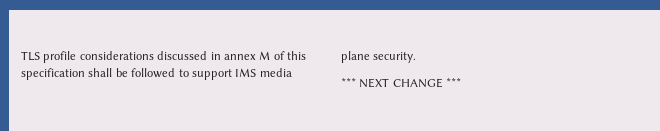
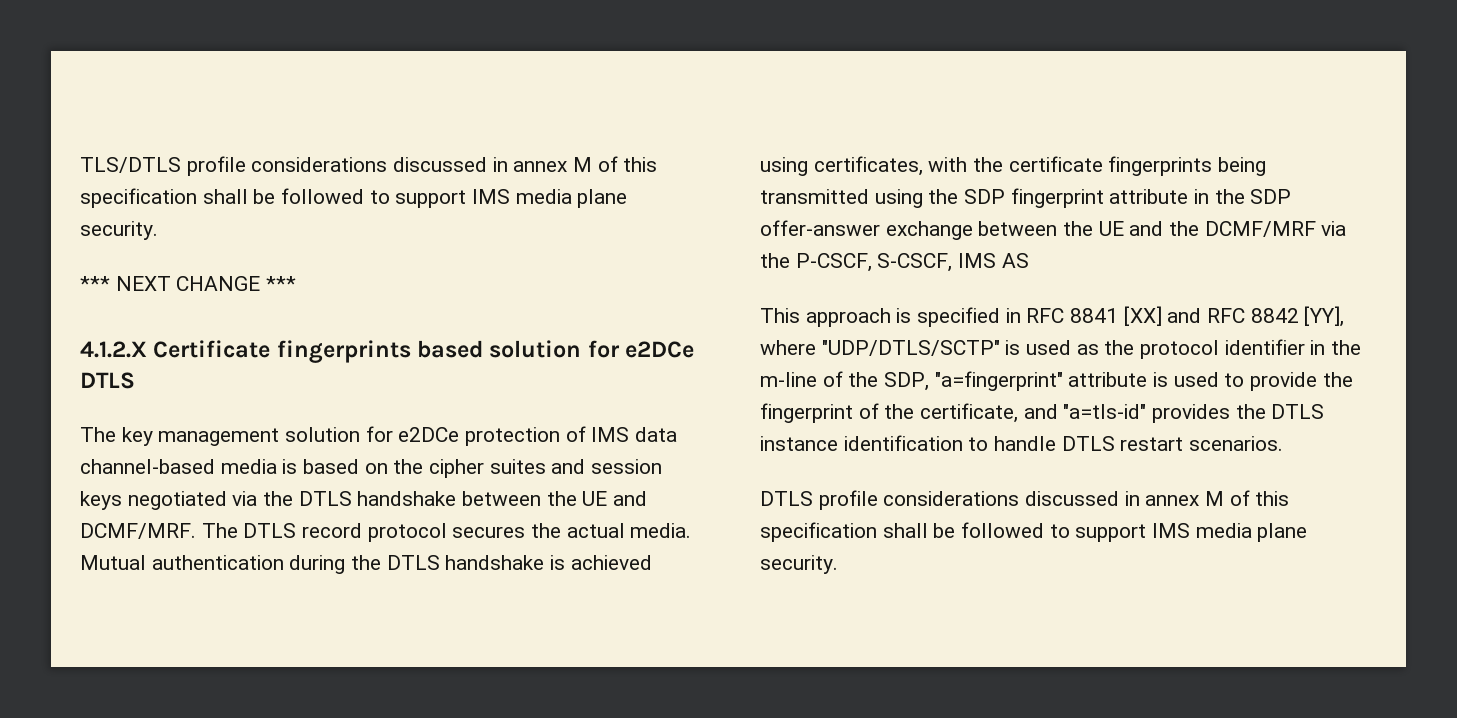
- TLS profile considerations discussed in annex M of this specification shall be followed to support IMS media plane security.
+ TLS/DTLS profile considerations discussed in annex M of this specification shall be followed to support IMS media plane security.
+ 4.1.2.X Certificate fingerprints based solution for e2DCe DTLS
+ The key management solution for e2DCe protection of IMS data channel-based media is based on the cipher suites and session keys negotiated via the DTLS handshake between the UE and DCMF/MRF. The DTLS record protocol secures the actual media. Mutual authentication during the DTLS handshake is achieved using certificates, with the certificate fingerprints being transmitted using the SDP fingerprint attribute in the SDP offer-answer exchange between the UE and the DCMF/MRF via the P-CSCF, S-CSCF, IMS AS
+ This approach is specified in RFC 8841 [XX] and RFC 8842 [YY], where "UDP/DTLS/SCTP" is used as the protocol identifier in the m-line of the SDP, "a=fingerprint" attribute is used to provide the fingerprint of the certificate, and "a=tls-id" provides the DTLS instance identification to handle DTLS restart scenarios.
+ DTLS profile considerations discussed in annex M of this specification shall be followed to support IMS media plane security.

